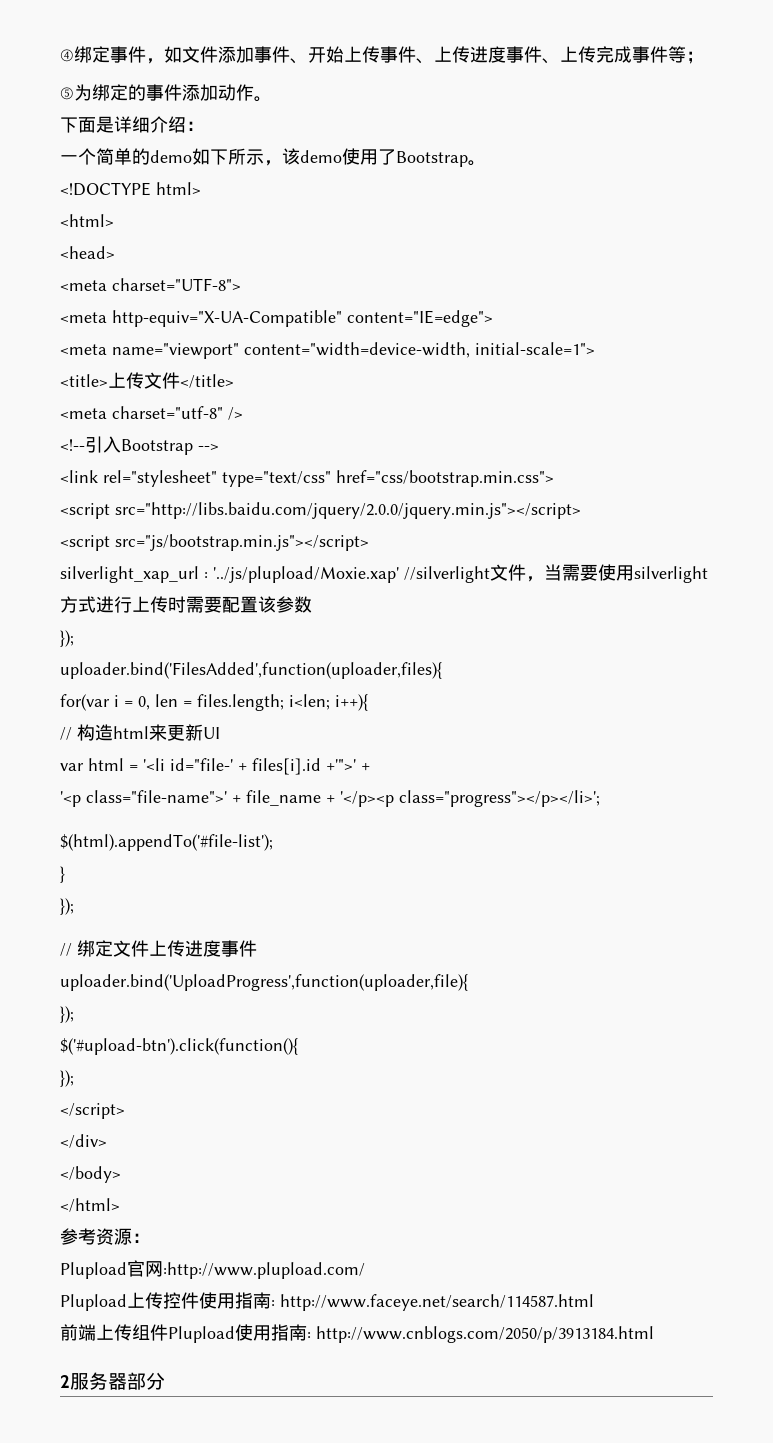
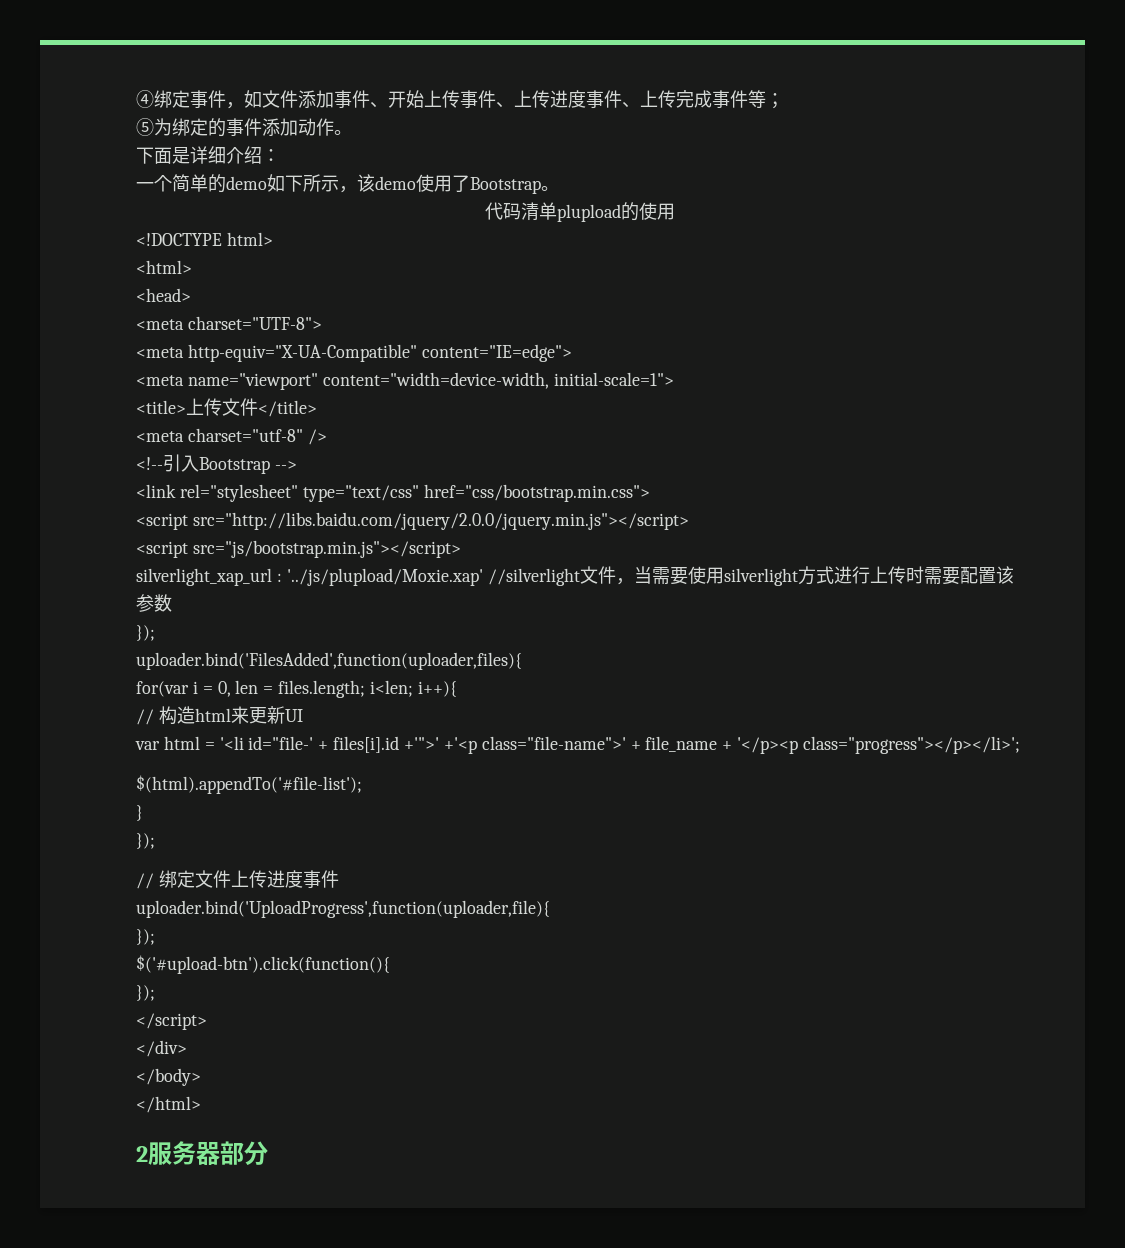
+ 代码清单plupload的使用
- var html = '<li id="file-' + files[i].id +'">' +
- '<p class="file-name">' + file_name + '</p><p class="progress"></p></li>';
+ var html = '<li id="file-' + files[i].id +'">' +'<p class="file-name">' + file_name + '</p><p class="progress"></p></li>';
- 参考资源：
- Plupload官网:http://www.plupload.com/
- Plupload上传控件使用指南: http://www.faceye.net/search/114587.html
- 前端上传组件Plupload使用指南: http://www.cnblogs.com/2050/p/3913184.html

